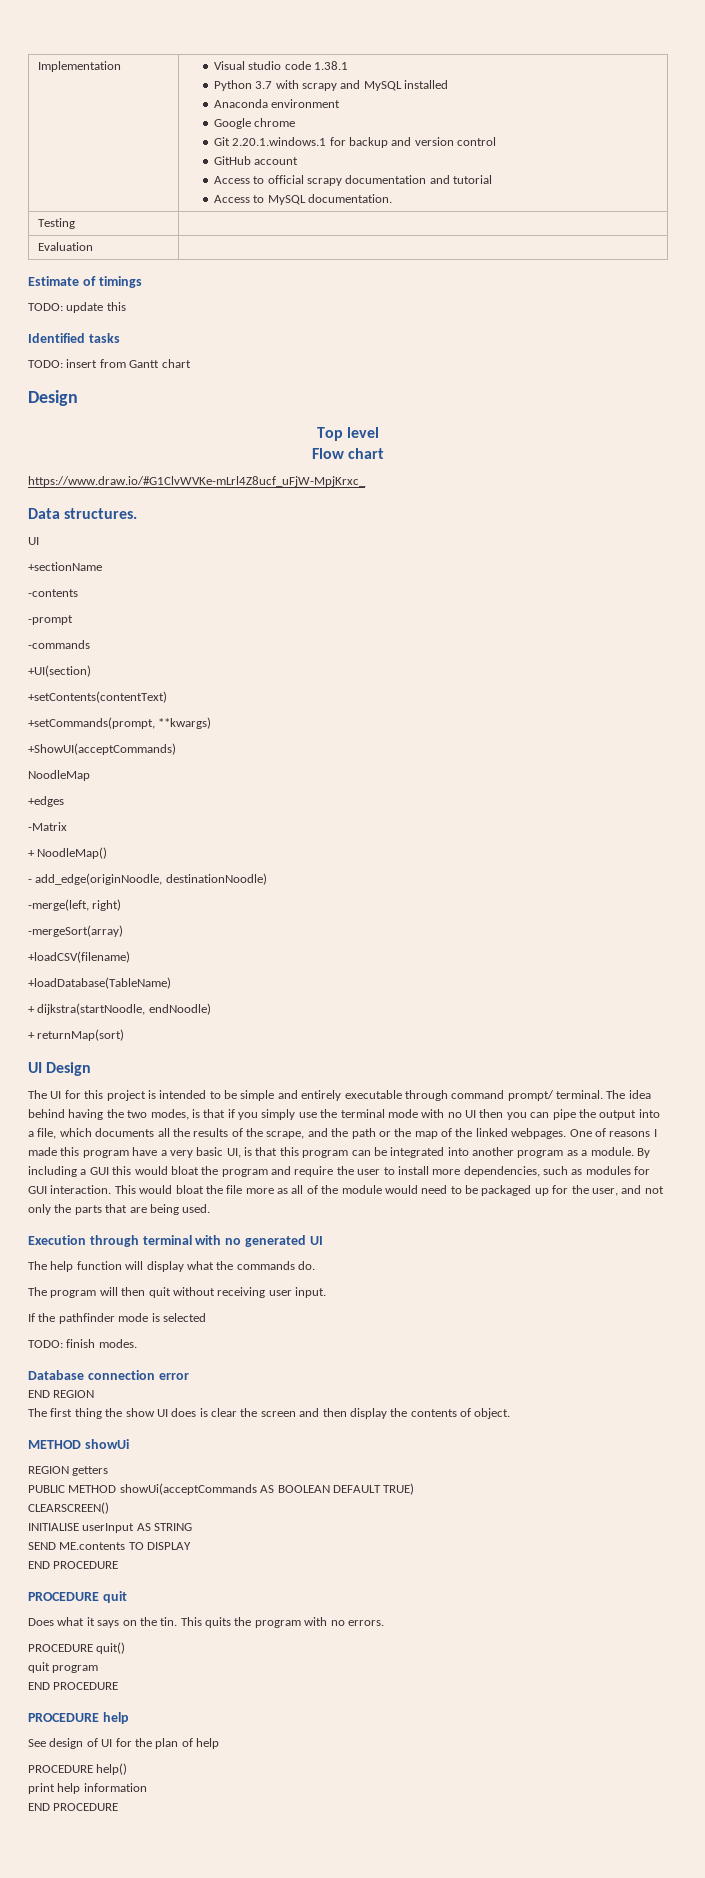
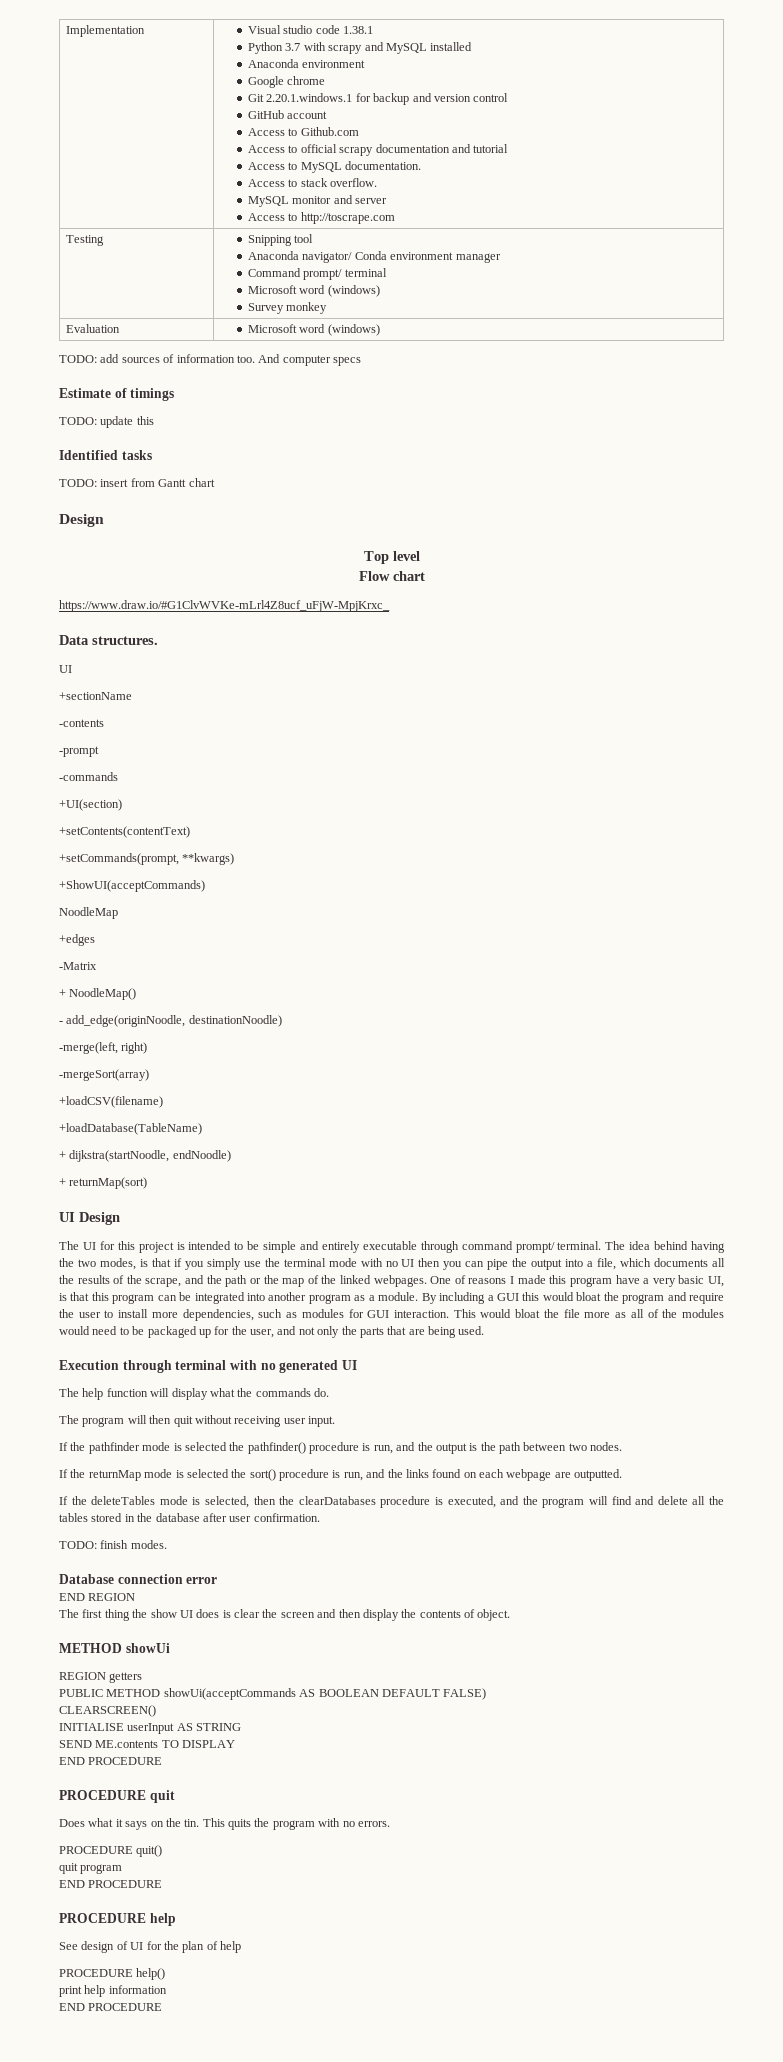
+ Access to Github.com
- Testing |
- Evaluation |
+ Access to stack overflow.
+ MySQL monitor and server
+ Access to http://toscrape.com
+ Testing | Snipping tool
+ Anaconda navigator/ Conda environment manager
+ Command prompt/ terminal
+ Microsoft word (windows)
+ Survey monkey
+ Evaluation | Microsoft word (windows)
+ TODO: add sources of information too. And computer specs
- This would bloat the file more as all of the module would need to be packaged up for the user, and not only the parts that are being used.
+ This would bloat the file more as all of the modules would need to be packaged up for the user, and not only the parts that are being used.
- If the pathfinder mode is selected
+ If the pathfinder mode is selected the pathfinder() procedure is run, and the output is the path between two nodes.
+ If the returnMap mode is selected the sort() procedure is run, and the links found on each webpage are outputted.
+ If the deleteTables mode is selected, then the clearDatabases procedure is executed, and the program will find and delete all the tables stored in the database after user confirmation.
- PUBLIC METHOD showUi(acceptCommands AS BOOLEAN DEFAULT TRUE)
+ PUBLIC METHOD showUi(acceptCommands AS BOOLEAN DEFAULT FALSE)

